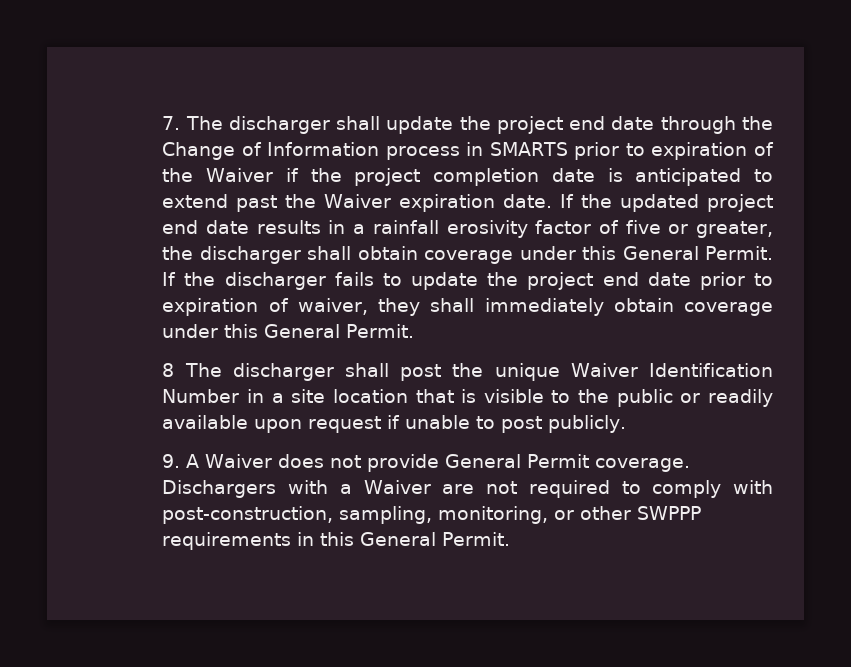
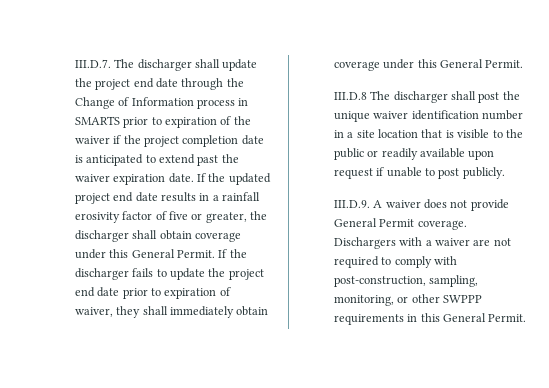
- 7. The discharger shall update the project end date through the Change of Information process in SMARTS prior to expiration of the Waiver if the project completion date is anticipated to extend past the Waiver expiration date.
+ III.D.7. The discharger shall update the project end date through the Change of Information process in SMARTS prior to expiration of the waiver if the project completion date is anticipated to extend past the waiver expiration date.
- 8 The discharger shall post the unique Waiver Identification Number in a site location that is visible to the public or readily available upon request if unable to post publicly.
+ III.D.8 The discharger shall post the unique waiver identification number in a site location that is visible to the public or readily available upon request if unable to post publicly.
- 9. A Waiver does not provide General Permit coverage.
+ III.D.9. A waiver does not provide General Permit coverage.
- Dischargers with a Waiver are not required to comply with post-construction, sampling, monitoring, or other SWPPP requirements in this General Permit.
+ Dischargers with a waiver are not required to comply with post-construction, sampling, monitoring, or other SWPPP requirements in this General Permit.

